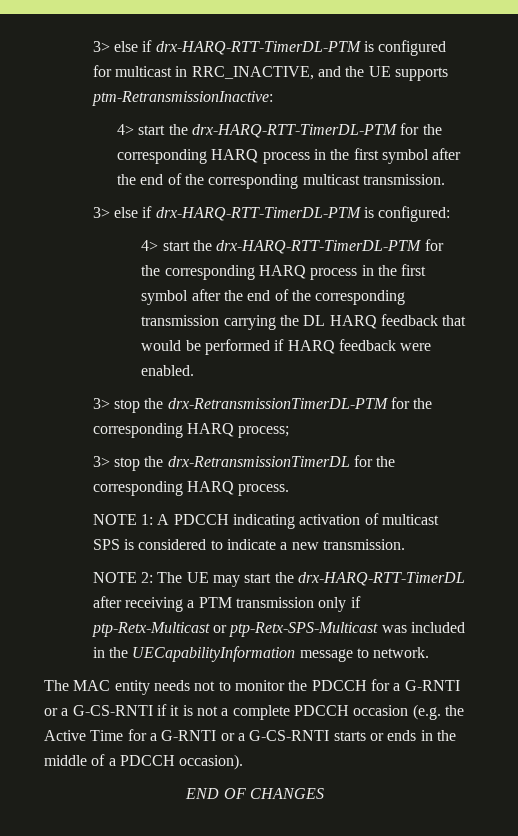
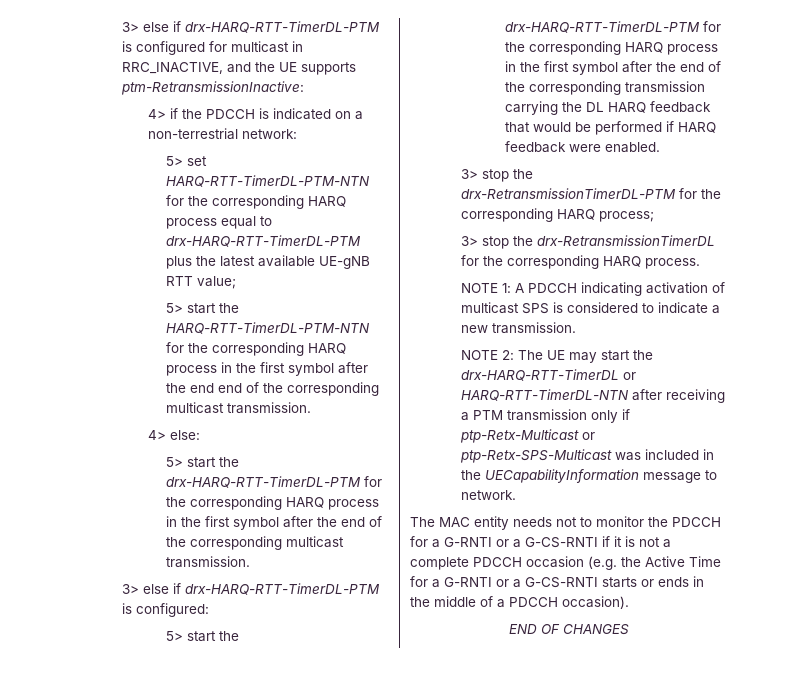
- 4> start the drx-HARQ-RTT-TimerDL-PTM for the corresponding HARQ process in the first symbol after the end of the corresponding multicast transmission.
+ 4> if the PDCCH is indicated on a non-terrestrial network:
+ 5> set HARQ-RTT-TimerDL-PTM-NTN for the corresponding HARQ process equal to drx-HARQ-RTT-TimerDL-PTM plus the latest available UE-gNB RTT value;
+ 5> start the HARQ-RTT-TimerDL-PTM-NTN for the corresponding HARQ process in the first symbol after the end end of the corresponding multicast transmission.
+ 4> else:
+ 5> start the drx-HARQ-RTT-TimerDL-PTM for the corresponding HARQ process in the first symbol after the end of the corresponding multicast transmission.
- 4> start the drx-HARQ-RTT-TimerDL-PTM for the corresponding HARQ process in the first symbol after the end of the corresponding transmission carrying the DL HARQ feedback that would be performed if HARQ feedback were enabled.
+ 5> start the drx-HARQ-RTT-TimerDL-PTM for the corresponding HARQ process in the first symbol after the end of the corresponding transmission carrying the DL HARQ feedback that would be performed if HARQ feedback were enabled.
- NOTE 2: The UE may start the drx-HARQ-RTT-TimerDL after receiving a PTM transmission only if ptp-Retx-Multicast or ptp-Retx-SPS-Multicast was included in the UECapabilityInformation message to network.
+ NOTE 2: The UE may start the drx-HARQ-RTT-TimerDL or HARQ-RTT-TimerDL-NTN after receiving a PTM transmission only if ptp-Retx-Multicast or ptp-Retx-SPS-Multicast was included in the UECapabilityInformation message to network.

